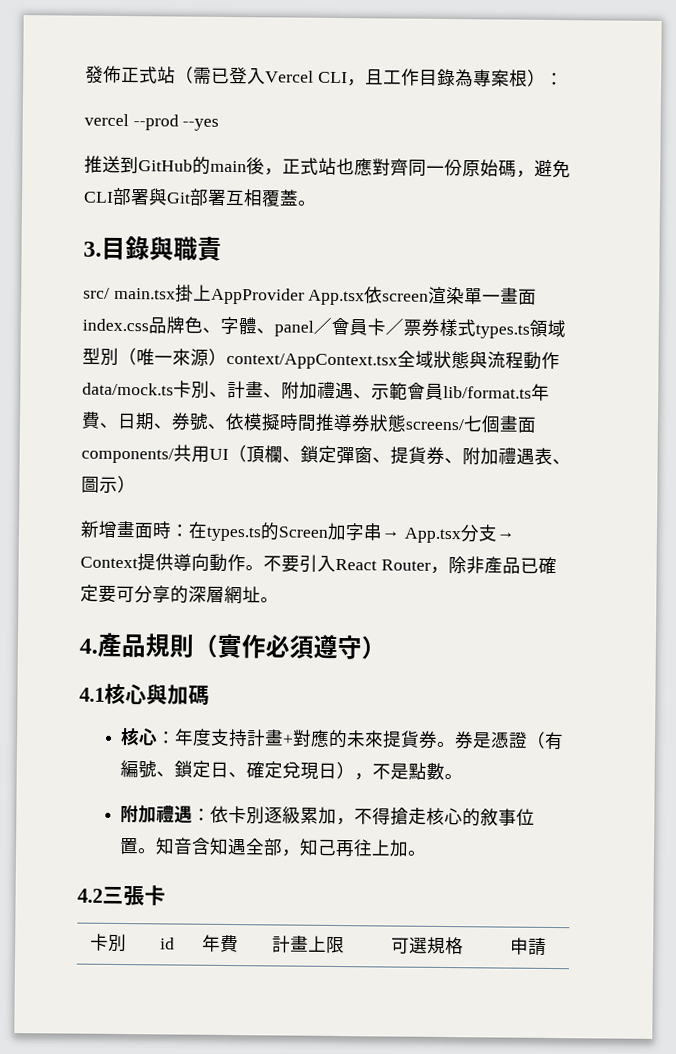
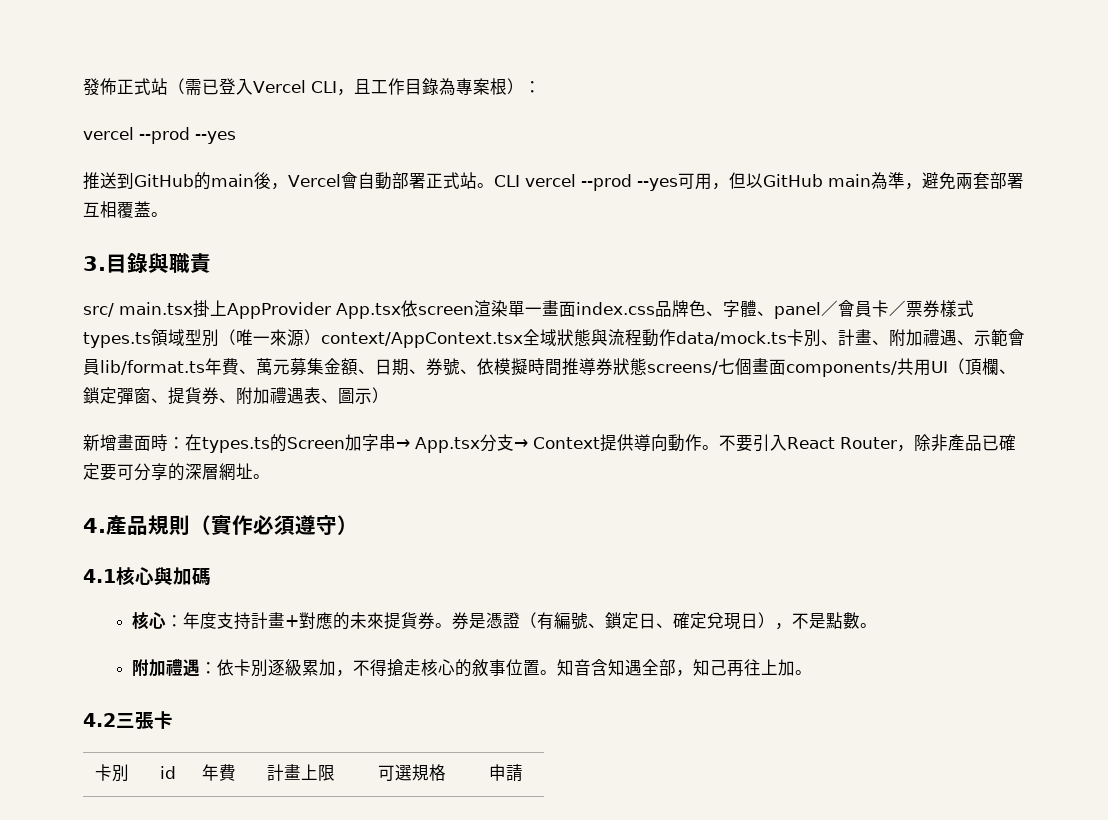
- 推送到GitHub的main後，正式站也應對齊同一份原始碼，避免CLI部署與Git部署互相覆蓋。
+ 推送到GitHub的main後，Vercel會自動部署正式站。CLI vercel --prod --yes可用，但以GitHub main為準，避免兩套部署互相覆蓋。
- src/ main.tsx掛上AppProvider App.tsx依screen渲染單一畫面index.css品牌色、字體、panel／會員卡／票券樣式types.ts領域型別（唯一來源）context/AppContext.tsx全域狀態與流程動作data/mock.ts卡別、計畫、附加禮遇、示範會員lib/format.ts年費、日期、券號、依模擬時間推導券狀態screens/七個畫面components/共用UI（頂欄、鎖定彈窗、提貨券、附加禮遇表、圖示）
+ src/ main.tsx掛上AppProvider App.tsx依screen渲染單一畫面index.css品牌色、字體、panel／會員卡／票券樣式types.ts領域型別（唯一來源）context/AppContext.tsx全域狀態與流程動作data/mock.ts卡別、計畫、附加禮遇、示範會員lib/format.ts年費、萬元募集金額、日期、券號、依模擬時間推導券狀態screens/七個畫面components/共用UI（頂欄、鎖定彈窗、提貨券、附加禮遇表、圖示）

